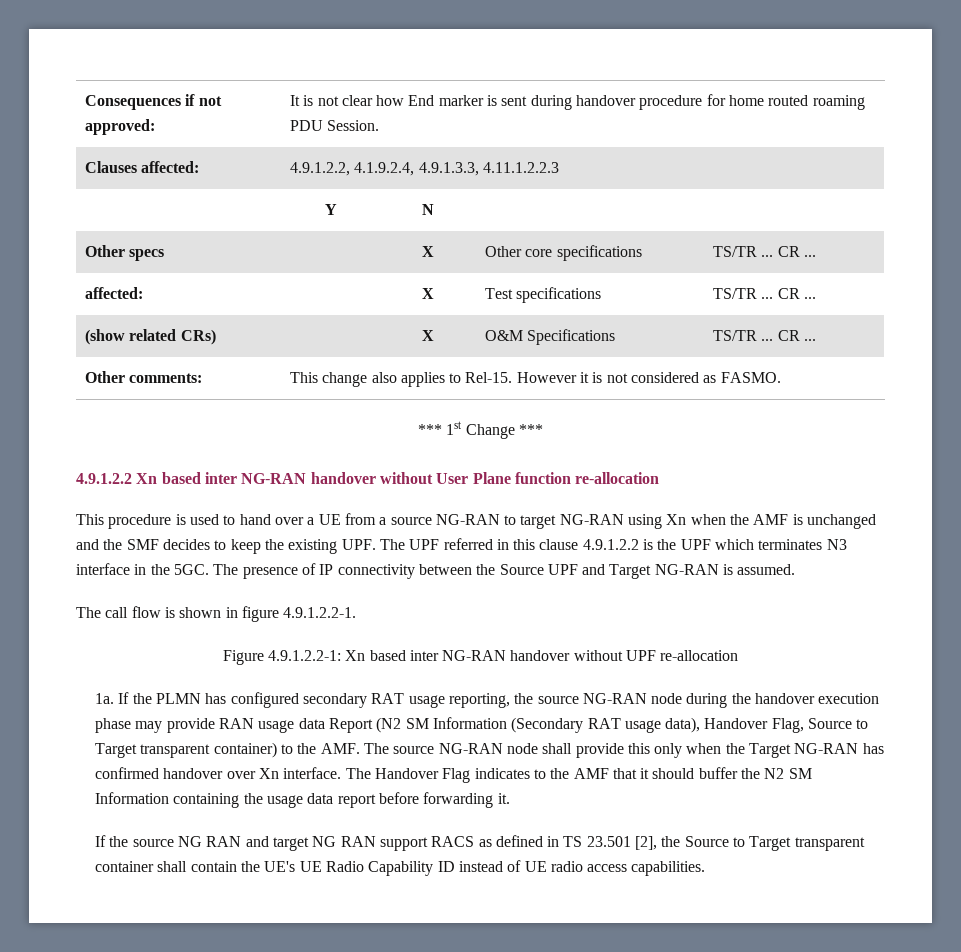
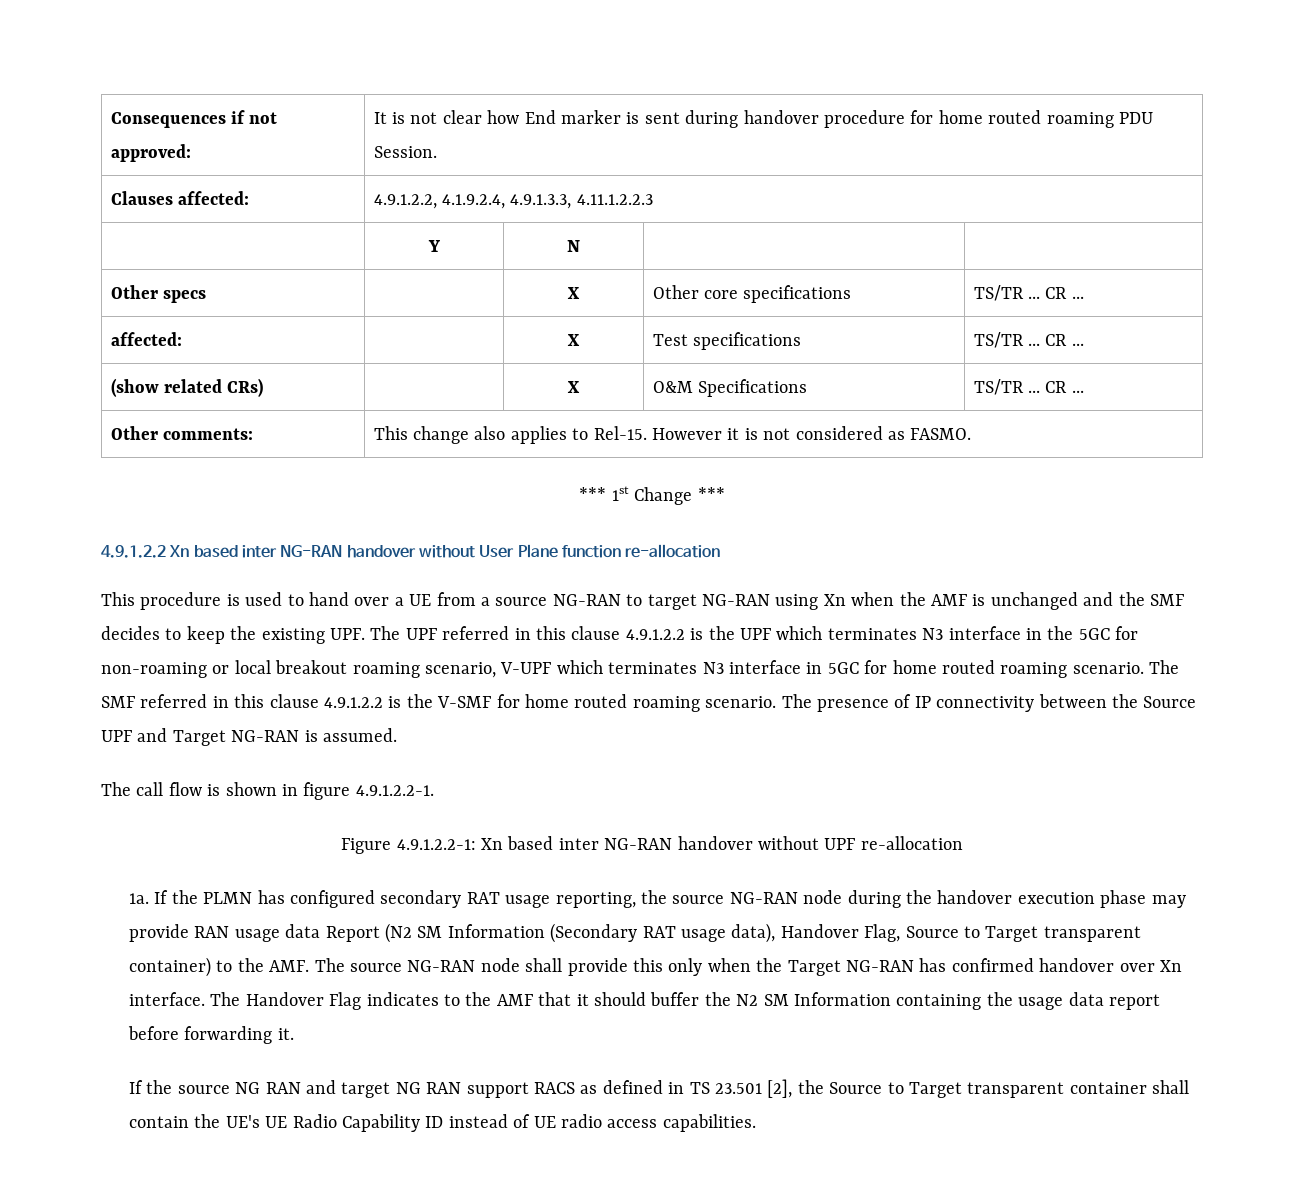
- This procedure is used to hand over a UE from a source NG-RAN to target NG-RAN using Xn when the AMF is unchanged and the SMF decides to keep the existing UPF. The UPF referred in this clause 4.9.1.2.2 is the UPF which terminates N3 interface in the 5GC.
+ This procedure is used to hand over a UE from a source NG-RAN to target NG-RAN using Xn when the AMF is unchanged and the SMF decides to keep the existing UPF. The UPF referred in this clause 4.9.1.2.2 is the UPF which terminates N3 interface in the 5GC for non-roaming or local breakout roaming scenario, V-UPF which terminates N3 interface in 5GC for home routed roaming scenario. The SMF referred in this clause 4.9.1.2.2 is the V-SMF for home routed roaming scenario.

